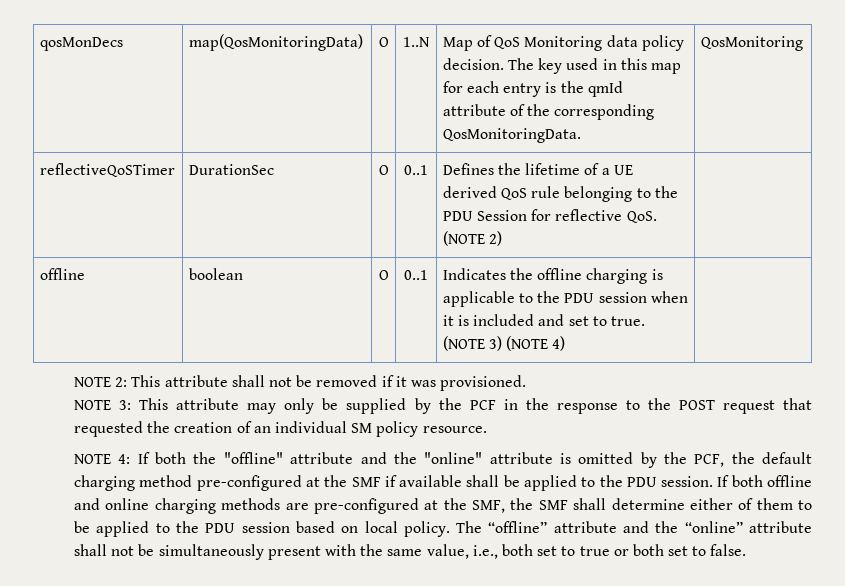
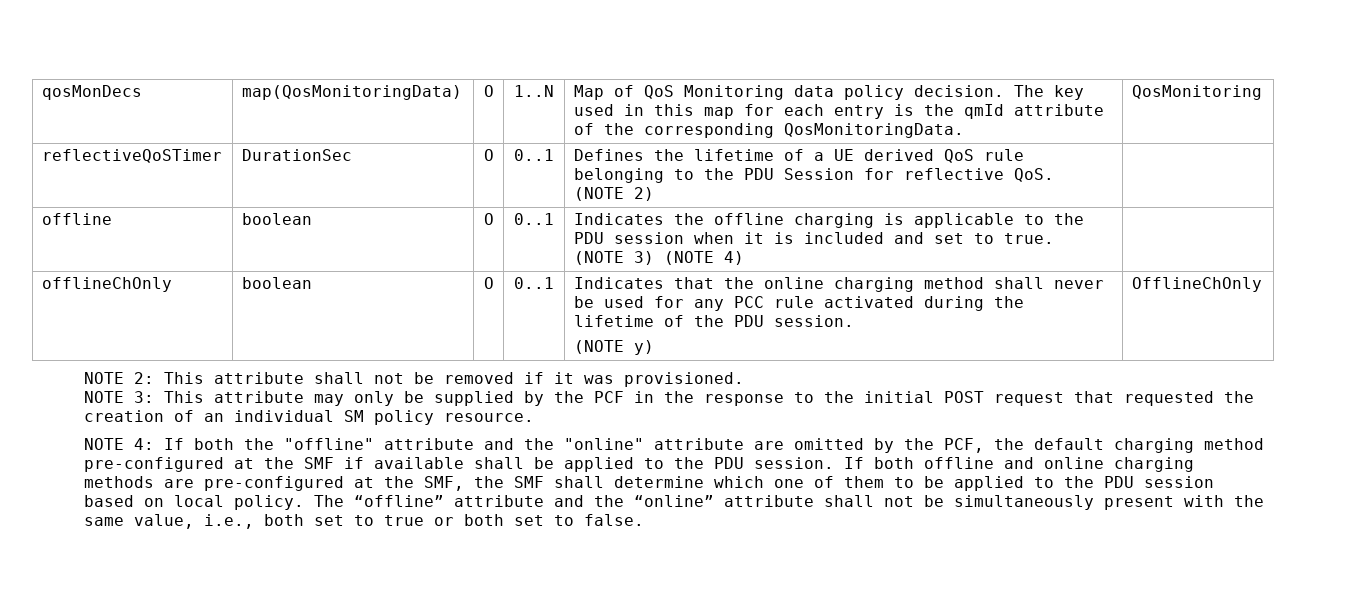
+ offlineChOnly | boolean | O | 0..1 | Indicates that the online charging method shall never be used for any PCC rule activated during the lifetime of the PDU session.
+ (NOTE y) | OfflineChOnly
- NOTE 3: This attribute may only be supplied by the PCF in the response to the POST request that requested the creation of an individual SM policy resource.
+ NOTE 3: This attribute may only be supplied by the PCF in the response to the initial POST request that requested the creation of an individual SM policy resource.
- NOTE 4: If both the "offline" attribute and the "online" attribute is omitted by the PCF, the default charging method pre-configured at the SMF if available shall be applied to the PDU session.
+ NOTE 4: If both the "offline" attribute and the "online" attribute are omitted by the PCF, the default charging method pre-configured at the SMF if available shall be applied to the PDU session.
- If both offline and online charging methods are pre-configured at the SMF, the SMF shall determine either of them to be applied to the PDU session based on local policy.
+ If both offline and online charging methods are pre-configured at the SMF, the SMF shall determine which one of them to be applied to the PDU session based on local policy.

